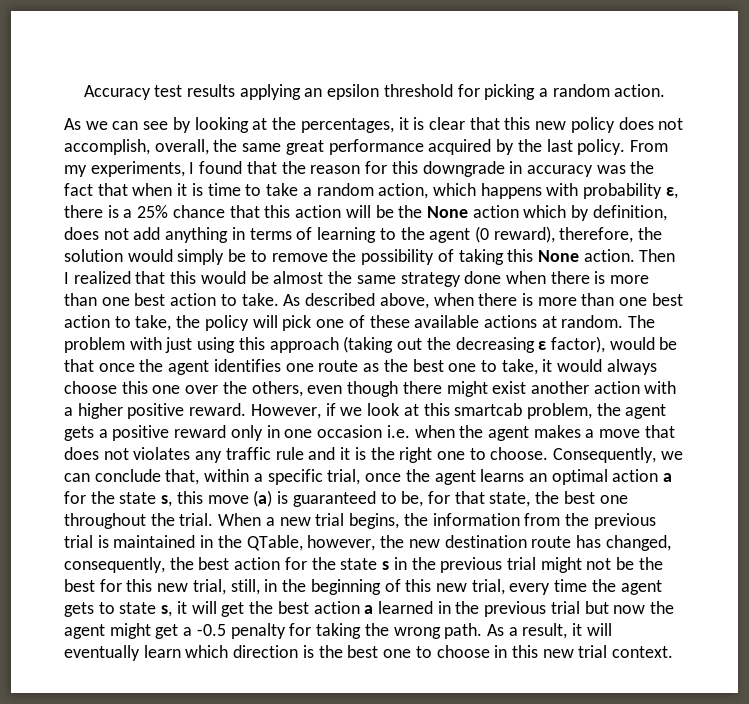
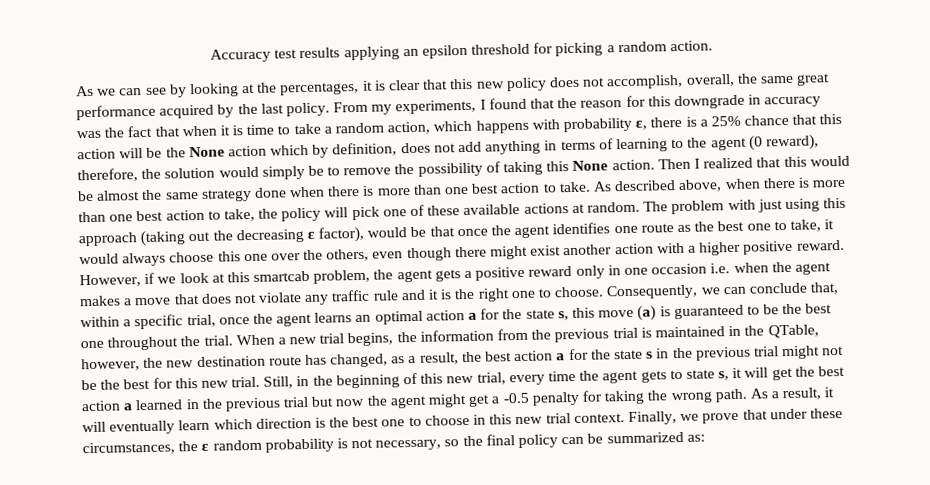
- However, if we look at this smartcab problem, the agent gets a positive reward only in one occasion i.e. when the agent makes a move that does not violates any traffic rule and it is the right one to choose.
+ However, if we look at this smartcab problem, the agent gets a positive reward only in one occasion i.e. when the agent makes a move that does not violate any traffic rule and it is the right one to choose.
- Consequently, we can conclude that, within a specific trial, once the agent learns an optimal action a for the state s, this move (a) is guaranteed to be, for that state, the best one throughout the trial.
+ Consequently, we can conclude that, within a specific trial, once the agent learns an optimal action a for the state s, this move (a) is guaranteed to be the best one throughout the trial.
- When a new trial begins, the information from the previous trial is maintained in the QTable, however, the new destination route has changed, consequently, the best action for the state s in the previous trial might not be the best for this new trial, still, in the beginning of this new trial, every time the agent gets to state s, it will get the best action a learned in the previous trial but now the agent might get a -0.5 penalty for taking the wrong path.
+ When a new trial begins, the information from the previous trial is maintained in the QTable, however, the new destination route has changed, as a result, the best action a for the state s in the previous trial might not be the best for this new trial. Still, in the beginning of this new trial, every time the agent gets to state s, it will get the best action a learned in the previous trial but now the agent might get a -0.5 penalty for taking the wrong path.
+ Finally, we prove that under these circumstances, the ε random probability is not necessary, so the final policy can be summarized as:

